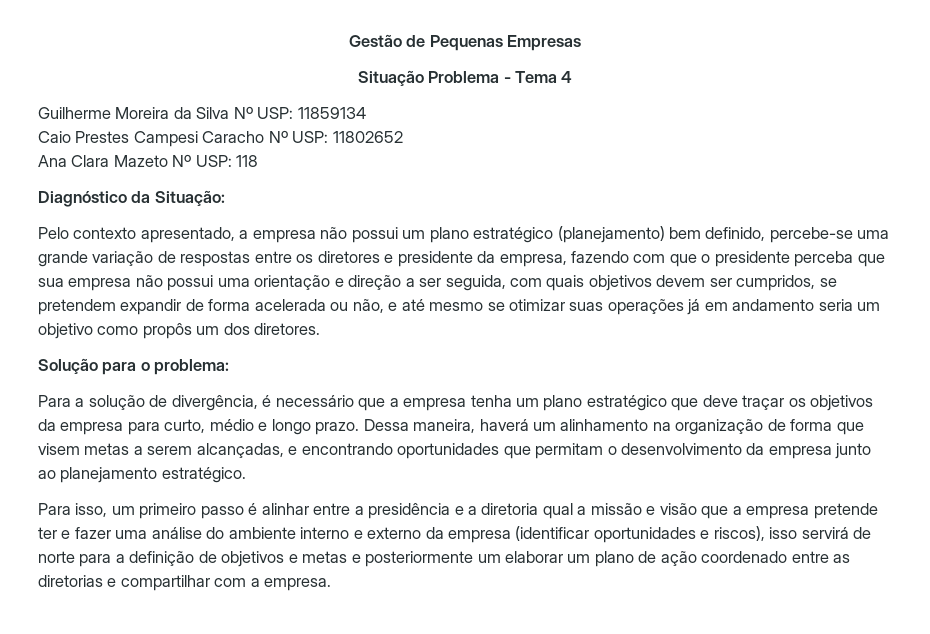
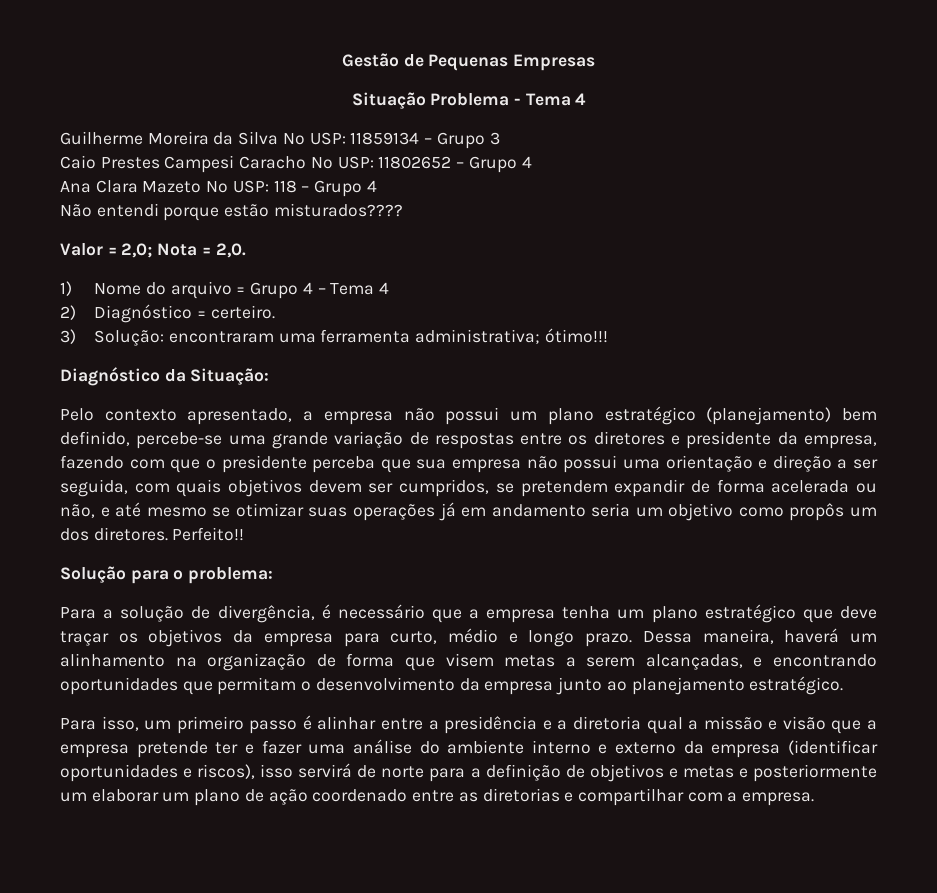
- Guilherme Moreira da Silva Nº USP: 11859134
+ Guilherme Moreira da Silva Nº USP: 11859134 – Grupo 3
- Caio Prestes Campesi Caracho Nº USP: 11802652
+ Caio Prestes Campesi Caracho Nº USP: 11802652 – Grupo 4
- Ana Clara Mazeto Nº USP: 118
+ Ana Clara Mazeto Nº USP: 118 – Grupo 4
+ Não entendi porque estão misturados????
+ Valor = 2,0; Nota = 2,0.
+ 1) Nome do arquivo = Grupo 4 – Tema 4
+ 2) Diagnóstico = certeiro.
+ 3) Solução: encontraram uma ferramenta administrativa; ótimo!!!
+ Perfeito!!

